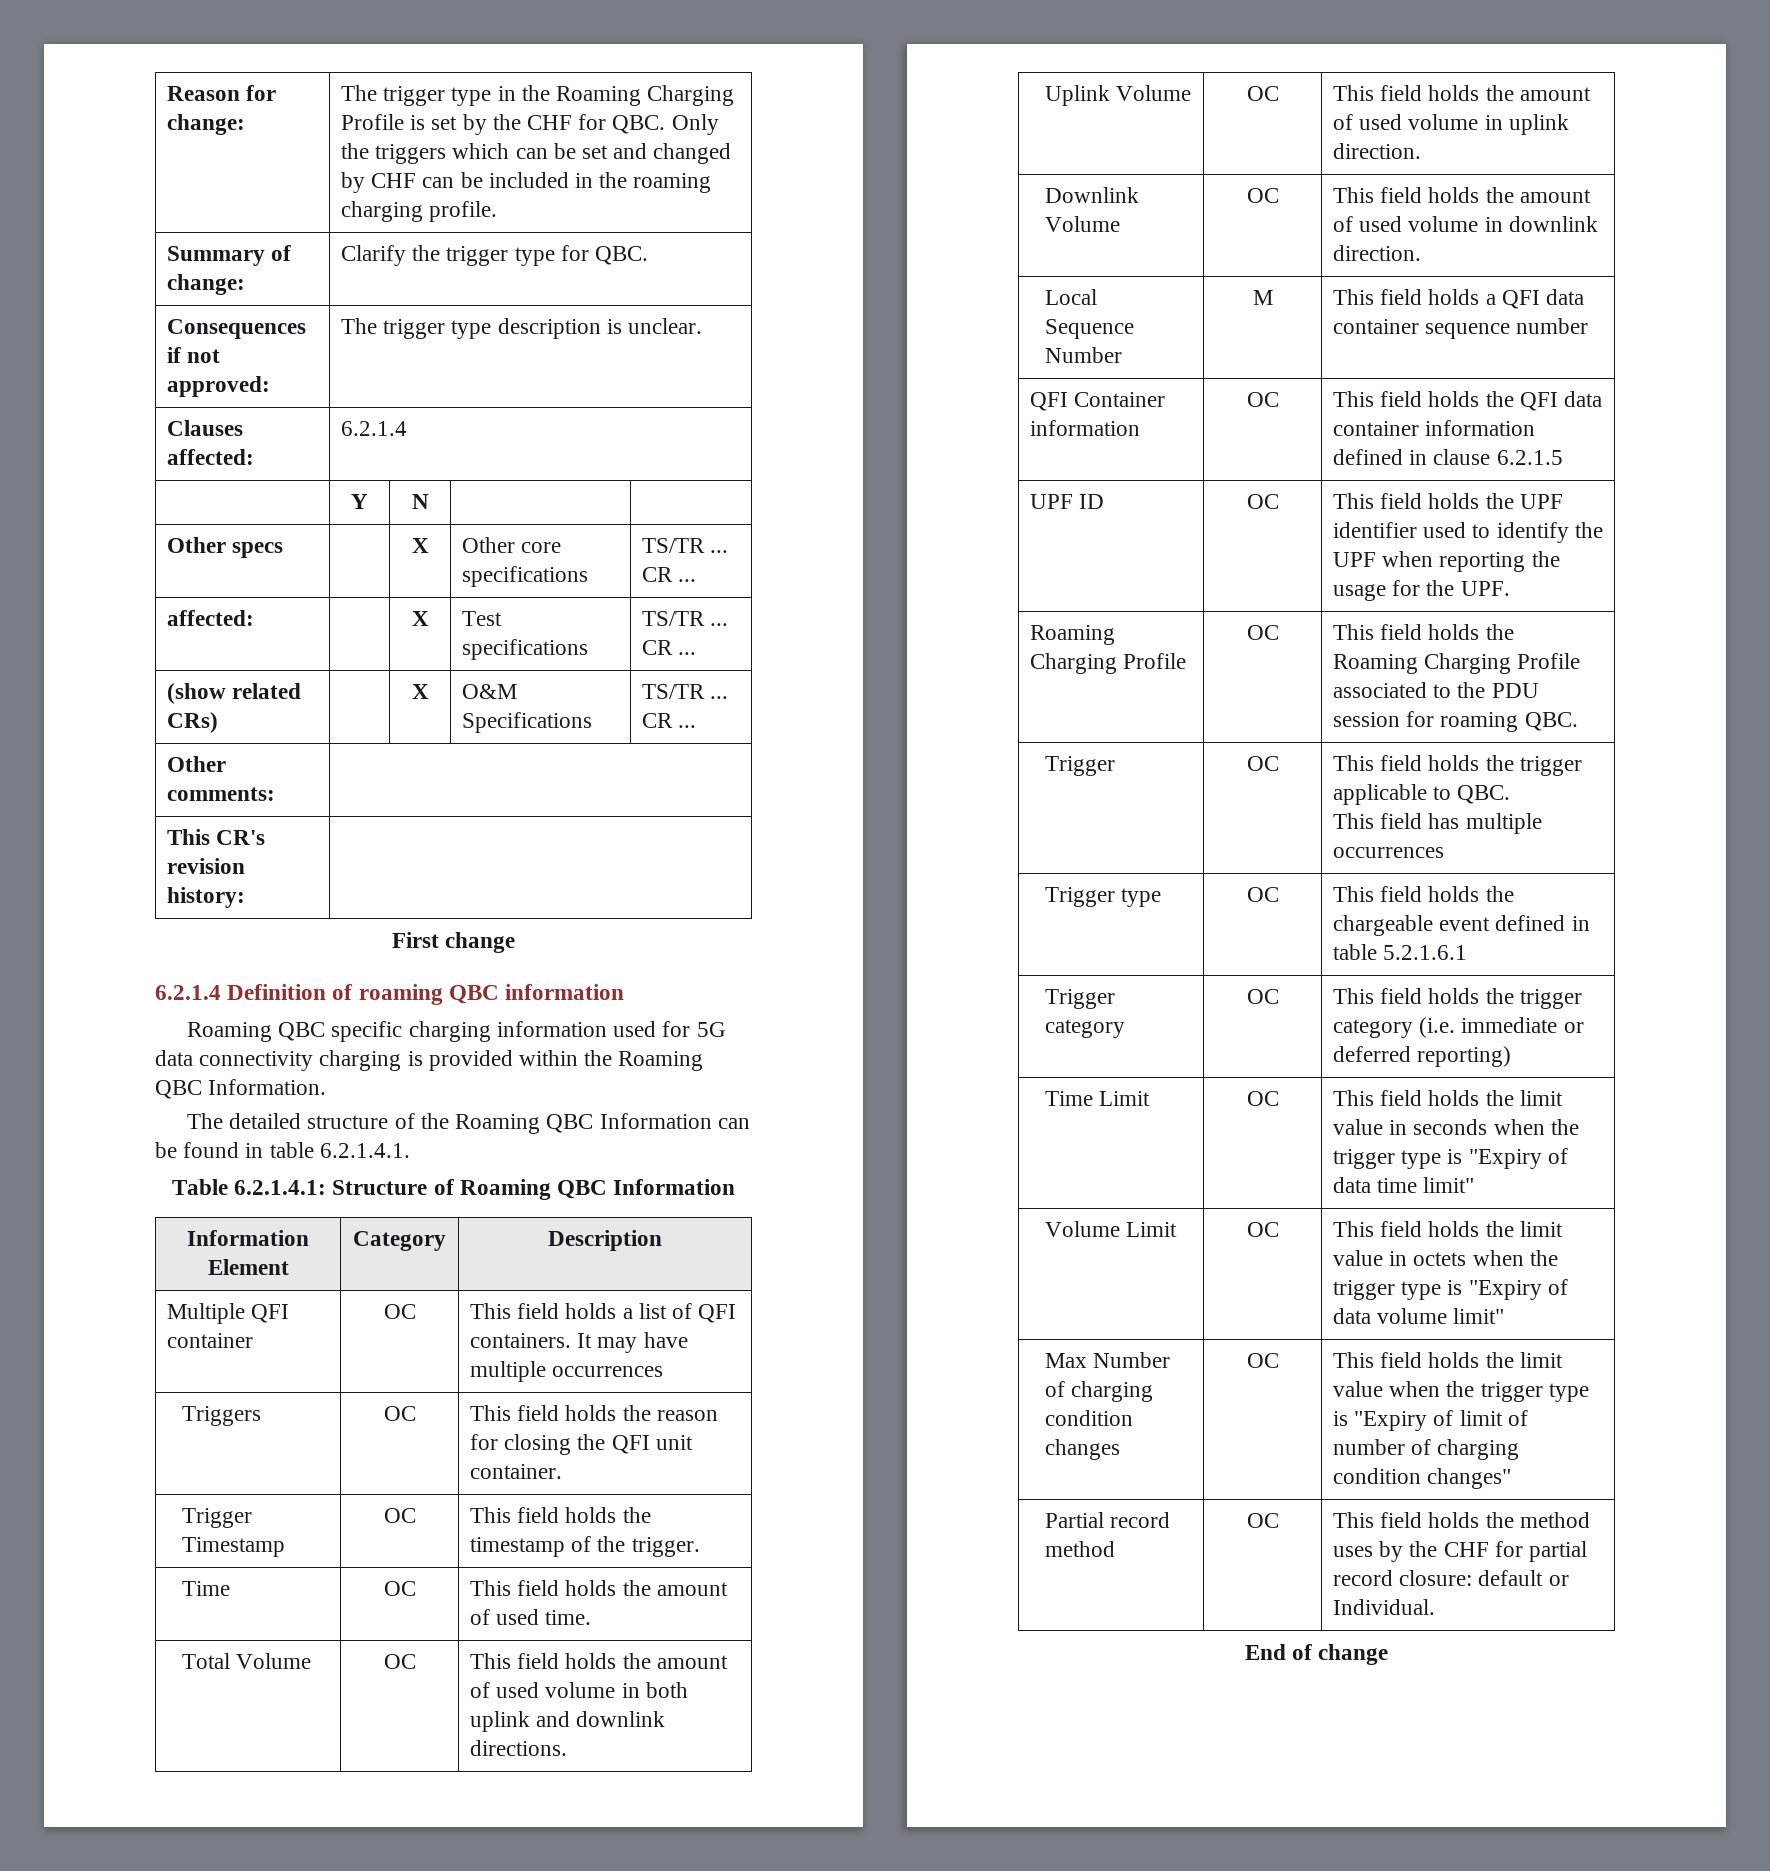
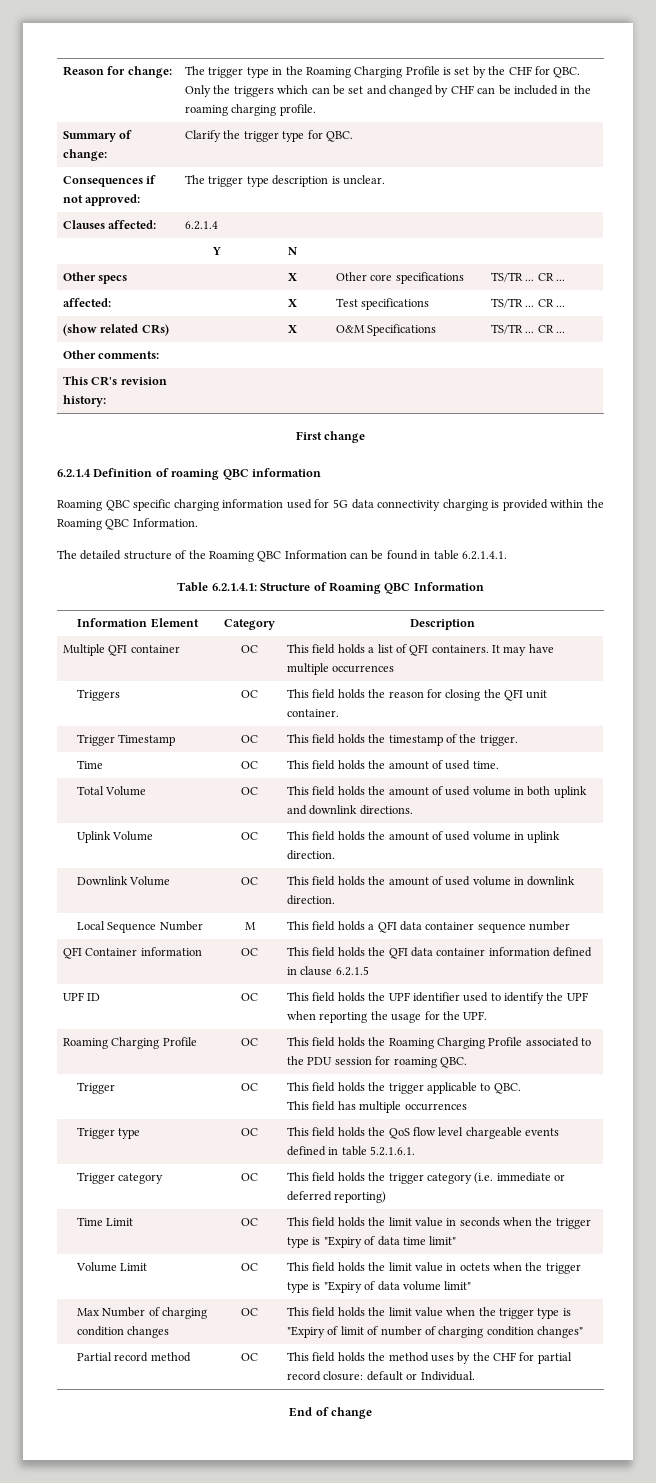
- Trigger type | OC | This field holds the chargeable event defined in table 5.2.1.6.1
+ Trigger type | OC | This field holds the QoS flow level chargeable events defined in table 5.2.1.6.1.

